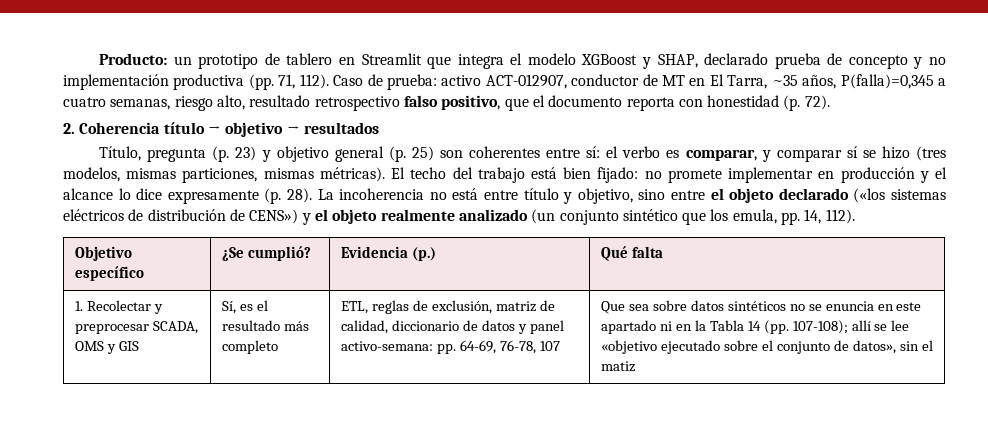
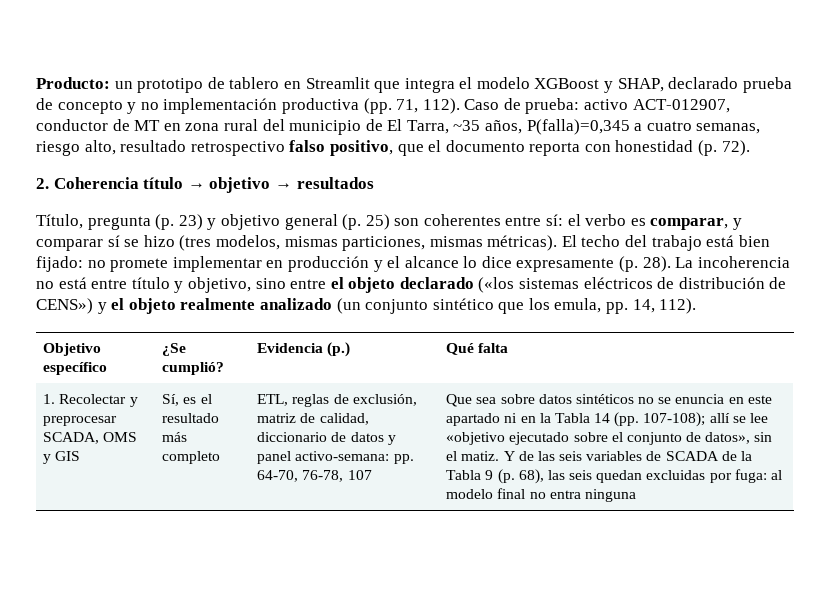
- Caso de prueba: activo ACT-012907, conductor de MT en El Tarra, ~35 años, P(falla)=0,345 a cuatro semanas, riesgo alto, resultado retrospectivo falso positivo, que el documento reporta con honestidad (p. 72).
+ Caso de prueba: activo ACT-012907, conductor de MT en zona rural del municipio de El Tarra, ~35 años, P(falla)=0,345 a cuatro semanas, riesgo alto, resultado retrospectivo falso positivo, que el documento reporta con honestidad (p. 72).
- ETL, reglas de exclusión, matriz de calidad, diccionario de datos y panel activo-semana: pp. 64-69, 76-78, 107
+ ETL, reglas de exclusión, matriz de calidad, diccionario de datos y panel activo-semana: pp. 64-70, 76-78, 107
- Que sea sobre datos sintéticos no se enuncia en este apartado ni en la Tabla 14 (pp. 107-108); allí se lee «objetivo ejecutado sobre el conjunto de datos», sin el matiz
+ Que sea sobre datos sintéticos no se enuncia en este apartado ni en la Tabla 14 (pp. 107-108); allí se lee «objetivo ejecutado sobre el conjunto de datos», sin el matiz. Y de las seis variables de SCADA de la Tabla 9 (p. 68), las seis quedan excluidas por fuga: al modelo final no entra ninguna

